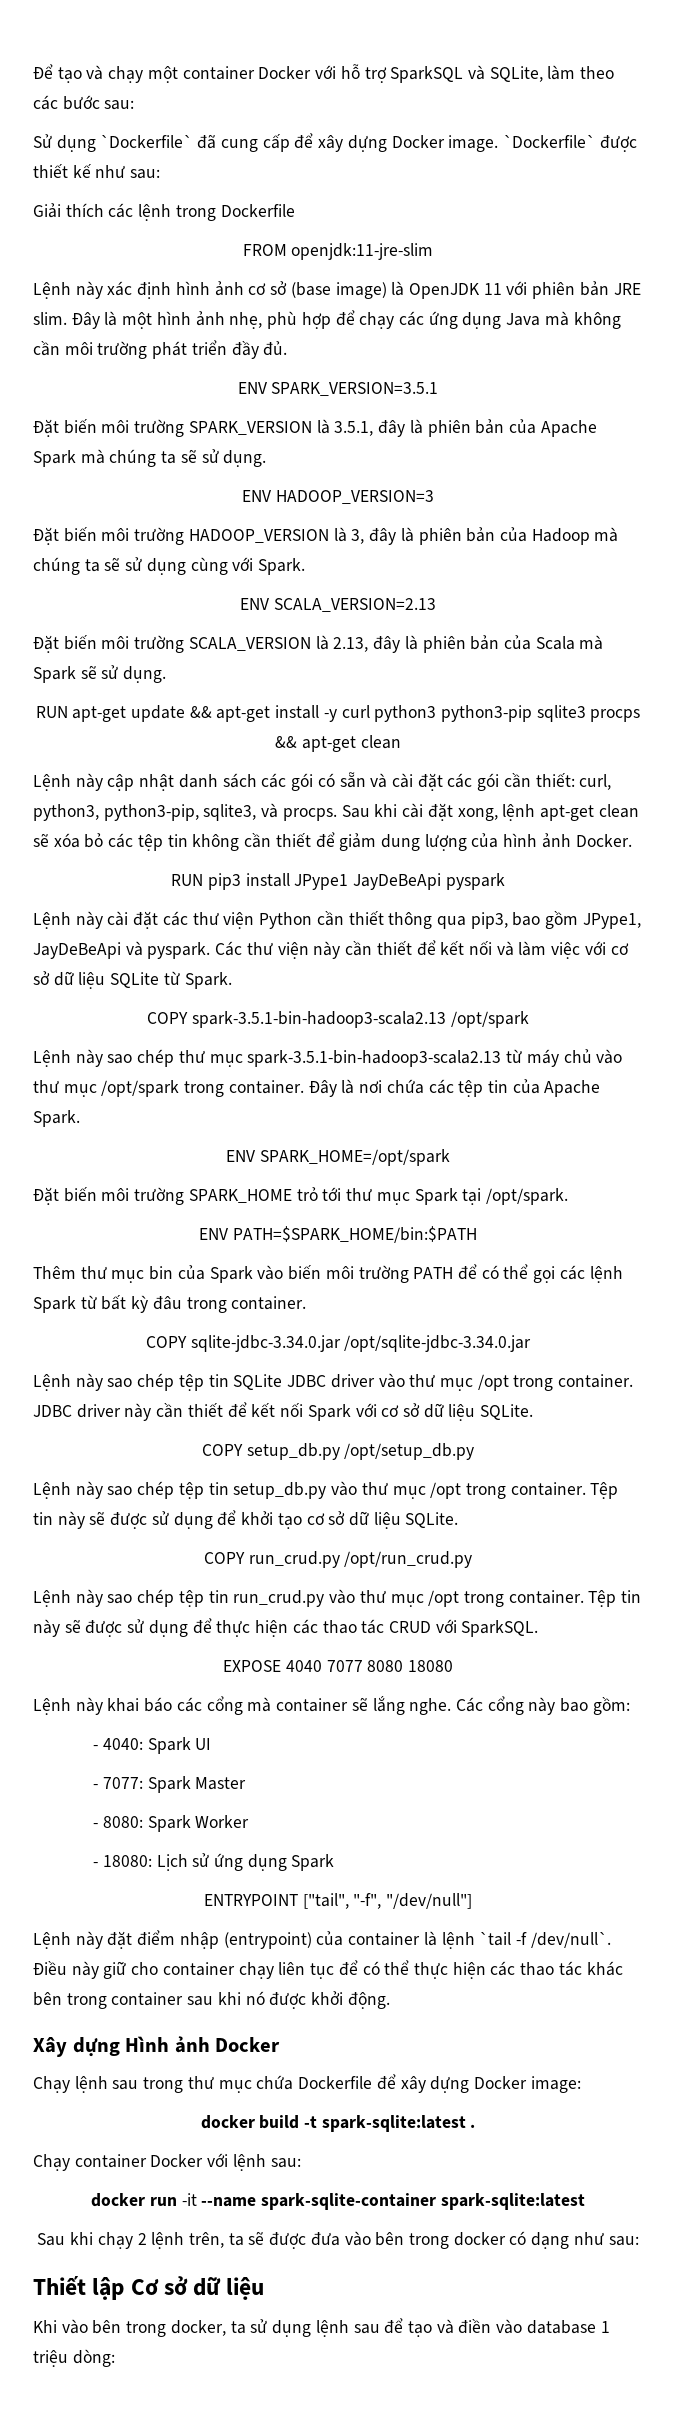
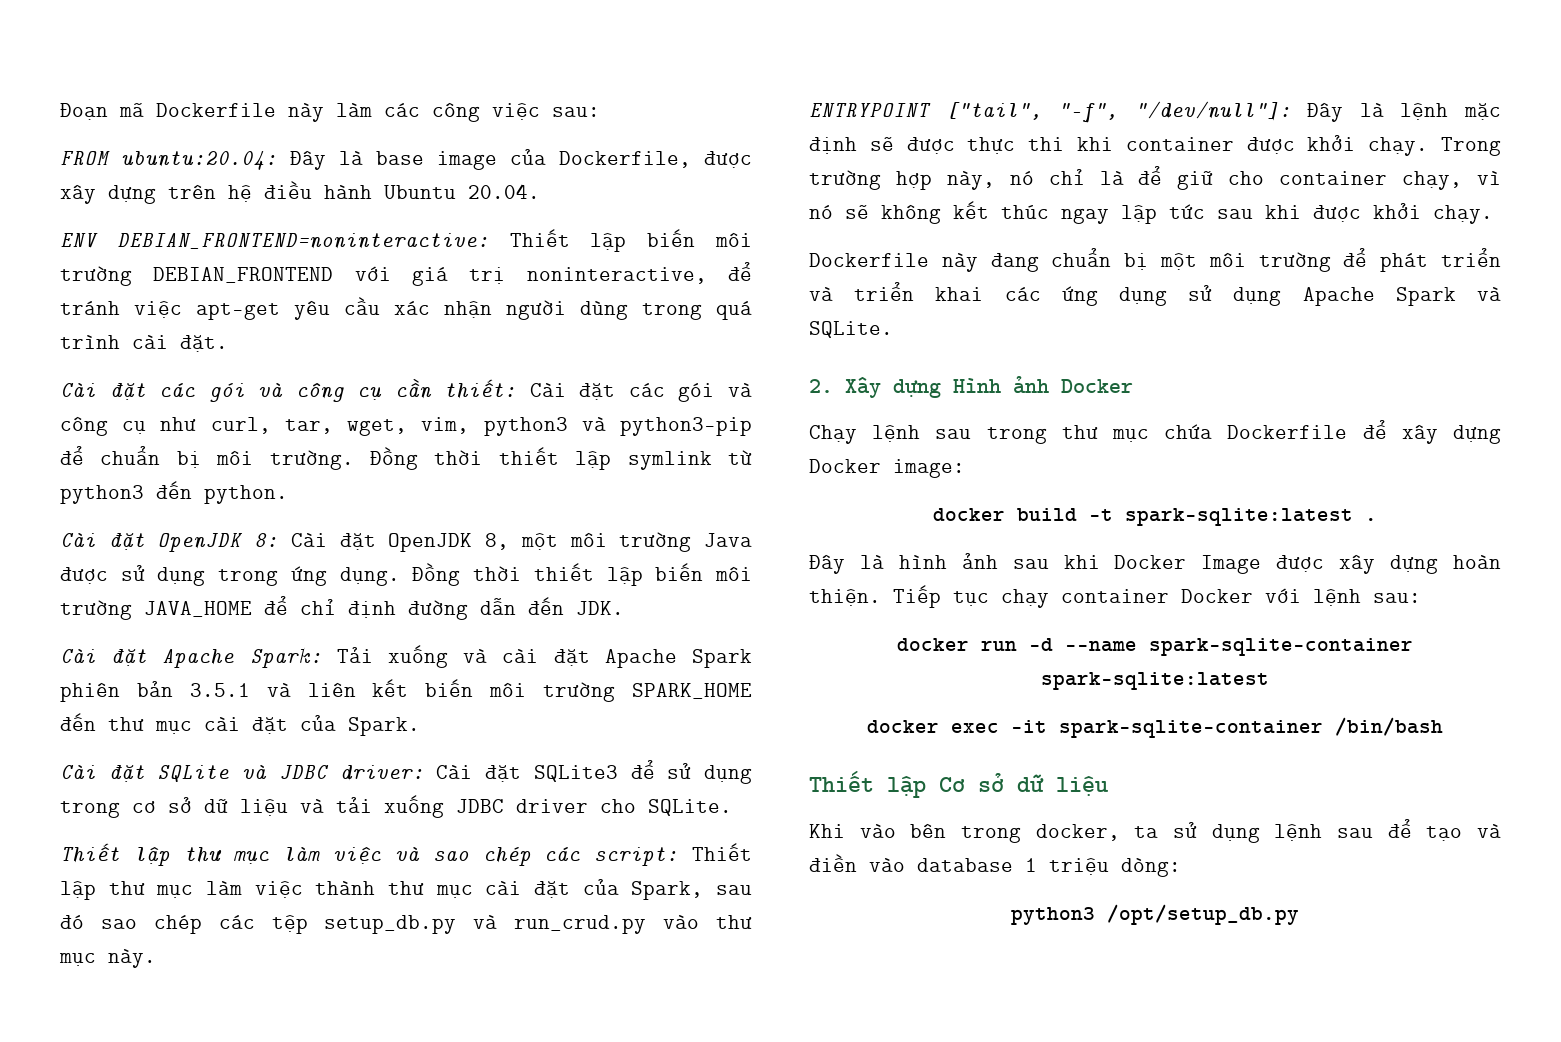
- Để tạo và chạy một container Docker với hỗ trợ SparkSQL và SQLite, làm theo các bước sau:
- Sử dụng `Dockerfile` đã cung cấp để xây dựng Docker image. `Dockerfile` được thiết kế như sau:
- Giải thích các lệnh trong Dockerfile
- FROM openjdk:11-jre-slim
- Lệnh này xác định hình ảnh cơ sở (base image) là OpenJDK 11 với phiên bản JRE slim. Đây là một hình ảnh nhẹ, phù hợp để chạy các ứng dụng Java mà không cần môi trường phát triển đầy đủ.
- ENV SPARK_VERSION=3.5.1
- Đặt biến môi trường SPARK_VERSION là 3.5.1, đây là phiên bản của Apache Spark mà chúng ta sẽ sử dụng.
- ENV HADOOP_VERSION=3
- Đặt biến môi trường HADOOP_VERSION là 3, đây là phiên bản của Hadoop mà chúng ta sẽ sử dụng cùng với Spark.
- ENV SCALA_VERSION=2.13
- Đặt biến môi trường SCALA_VERSION là 2.13, đây là phiên bản của Scala mà Spark sẽ sử dụng.
- RUN apt-get update && apt-get install -y curl python3 python3-pip sqlite3 procps && apt-get clean
- Lệnh này cập nhật danh sách các gói có sẵn và cài đặt các gói cần thiết: curl, python3, python3-pip, sqlite3, và procps. Sau khi cài đặt xong, lệnh apt-get clean sẽ xóa bỏ các tệp tin không cần thiết để giảm dung lượng của hình ảnh Docker.
- RUN pip3 install JPype1 JayDeBeApi pyspark
- Lệnh này cài đặt các thư viện Python cần thiết thông qua pip3, bao gồm JPype1, JayDeBeApi và pyspark. Các thư viện này cần thiết để kết nối và làm việc với cơ sở dữ liệu SQLite từ Spark.
- COPY spark-3.5.1-bin-hadoop3-scala2.13 /opt/spark
- Lệnh này sao chép thư mục spark-3.5.1-bin-hadoop3-scala2.13 từ máy chủ vào thư mục /opt/spark trong container. Đây là nơi chứa các tệp tin của Apache Spark.
- ENV SPARK_HOME=/opt/spark
- Đặt biến môi trường SPARK_HOME trỏ tới thư mục Spark tại /opt/spark.
- ENV PATH=$SPARK_HOME/bin:$PATH
- Thêm thư mục bin của Spark vào biến môi trường PATH để có thể gọi các lệnh Spark từ bất kỳ đâu trong container.
- COPY sqlite-jdbc-3.34.0.jar /opt/sqlite-jdbc-3.34.0.jar
- Lệnh này sao chép tệp tin SQLite JDBC driver vào thư mục /opt trong container. JDBC driver này cần thiết để kết nối Spark với cơ sở dữ liệu SQLite.
- COPY setup_db.py /opt/setup_db.py
- Lệnh này sao chép tệp tin setup_db.py vào thư mục /opt trong container. Tệp tin này sẽ được sử dụng để khởi tạo cơ sở dữ liệu SQLite.
- COPY run_crud.py /opt/run_crud.py
- Lệnh này sao chép tệp tin run_crud.py vào thư mục /opt trong container. Tệp tin này sẽ được sử dụng để thực hiện các thao tác CRUD với SparkSQL.
- EXPOSE 4040 7077 8080 18080
- Lệnh này khai báo các cổng mà container sẽ lắng nghe. Các cổng này bao gồm:
- - 4040: Spark UI
- - 7077: Spark Master
- - 8080: Spark Worker
- - 18080: Lịch sử ứng dụng Spark
- ENTRYPOINT ["tail", "-f", "/dev/null"]
- Lệnh này đặt điểm nhập (entrypoint) của container là lệnh `tail -f /dev/null`. Điều này giữ cho container chạy liên tục để có thể thực hiện các thao tác khác bên trong container sau khi nó được khởi động.
- Xây dựng Hình ảnh Docker
+ Đoạn mã Dockerfile này làm các công việc sau:
+ FROM ubuntu:20.04: Đây là base image của Dockerfile, được xây dựng trên hệ điều hành Ubuntu 20.04.
+ ENV DEBIAN_FRONTEND=noninteractive: Thiết lập biến môi trường DEBIAN_FRONTEND với giá trị noninteractive, để tránh việc apt-get yêu cầu xác nhận người dùng trong quá trình cài đặt.
+ Cài đặt các gói và công cụ cần thiết: Cài đặt các gói và công cụ như curl, tar, wget, vim, python3 và python3-pip để chuẩn bị môi trường. Đồng thời thiết lập symlink từ python3 đến python.
+ Cài đặt OpenJDK 8: Cài đặt OpenJDK 8, một môi trường Java được sử dụng trong ứng dụng. Đồng thời thiết lập biến môi trường JAVA_HOME để chỉ định đường dẫn đến JDK.
+ Cài đặt Apache Spark: Tải xuống và cài đặt Apache Spark phiên bản 3.5.1 và liên kết biến môi trường SPARK_HOME đến thư mục cài đặt của Spark.
+ Cài đặt SQLite và JDBC driver: Cài đặt SQLite3 để sử dụng trong cơ sở dữ liệu và tải xuống JDBC driver cho SQLite.
+ Thiết lập thư mục làm việc và sao chép các script: Thiết lập thư mục làm việc thành thư mục cài đặt của Spark, sau đó sao chép các tệp setup_db.py và run_crud.py vào thư mục này.
+ ENTRYPOINT ["tail", "-f", "/dev/null"]: Đây là lệnh mặc định sẽ được thực thi khi container được khởi chạy. Trong trường hợp này, nó chỉ là để giữ cho container chạy, vì nó sẽ không kết thúc ngay lập tức sau khi được khởi chạy.
+ Dockerfile này đang chuẩn bị một môi trường để phát triển và triển khai các ứng dụng sử dụng Apache Spark và SQLite.
+ 2. Xây dựng Hình ảnh Docker
- Chạy container Docker với lệnh sau:
+ Đây là hình ảnh sau khi Docker Image được xây dựng hoàn thiện. Tiếp tục chạy container Docker với lệnh sau:
- docker run -it --name spark-sqlite-container spark-sqlite:latest
+ docker run -d --name spark-sqlite-container spark-sqlite:latest
- Sau khi chạy 2 lệnh trên, ta sẽ được đưa vào bên trong docker có dạng như sau:
+ docker exec -it spark-sqlite-container /bin/bash
+ python3 /opt/setup_db.py

